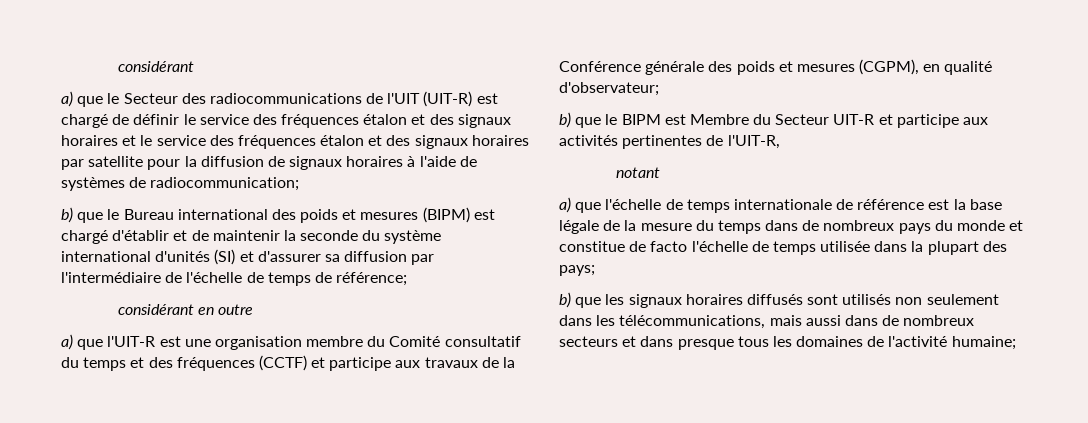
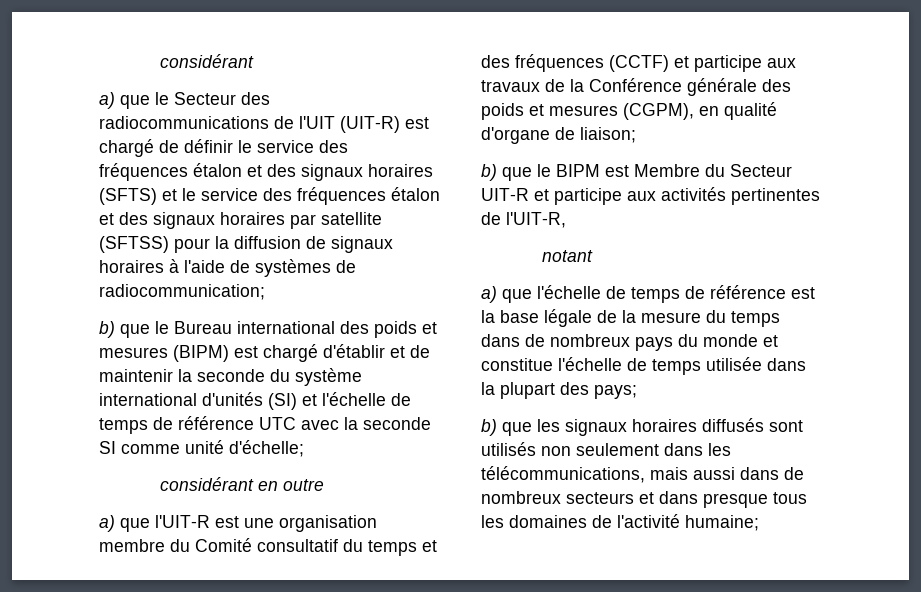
- a) que le Secteur des radiocommunications de l'UIT (UIT-R) est chargé de définir le service des fréquences étalon et des signaux horaires et le service des fréquences étalon et des signaux horaires par satellite pour la diffusion de signaux horaires à l'aide de systèmes de radiocommunication;
+ a) que le Secteur des radiocommunications de l'UIT (UIT-R) est chargé de définir le service des fréquences étalon et des signaux horaires (SFTS) et le service des fréquences étalon et des signaux horaires par satellite (SFTSS) pour la diffusion de signaux horaires à l'aide de systèmes de radiocommunication;
- b) que le Bureau international des poids et mesures (BIPM) est chargé d'établir et de maintenir la seconde du système international d'unités (SI) et d'assurer sa diffusion par l'intermédiaire de l'échelle de temps de référence;
+ b) que le Bureau international des poids et mesures (BIPM) est chargé d'établir et de maintenir la seconde du système international d'unités (SI) et l'échelle de temps de référence UTC avec la seconde SI comme unité d'échelle;
- a) que l'UIT-R est une organisation membre du Comité consultatif du temps et des fréquences (CCTF) et participe aux travaux de la Conférence générale des poids et mesures (CGPM), en qualité d'observateur;
+ a) que l'UIT-R est une organisation membre du Comité consultatif du temps et des fréquences (CCTF) et participe aux travaux de la Conférence générale des poids et mesures (CGPM), en qualité d'organe de liaison;
- a) que l'échelle de temps internationale de référence est la base légale de la mesure du temps dans de nombreux pays du monde et constitue de facto l'échelle de temps utilisée dans la plupart des pays;
+ a) que l'échelle de temps de référence est la base légale de la mesure du temps dans de nombreux pays du monde et constitue l'échelle de temps utilisée dans la plupart des pays;

